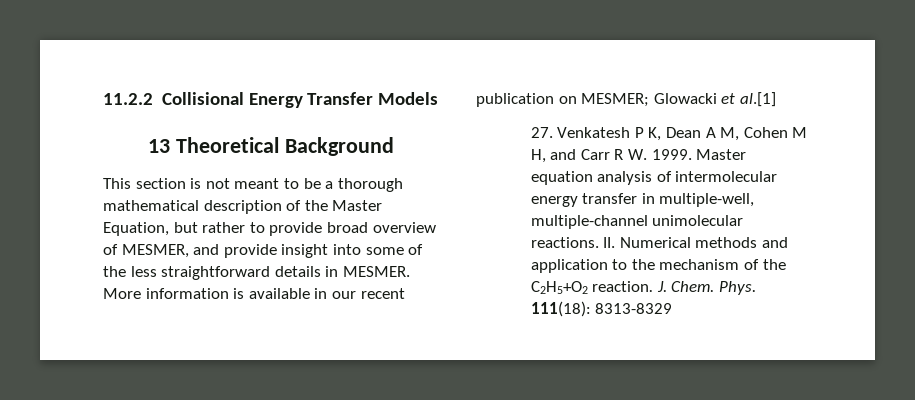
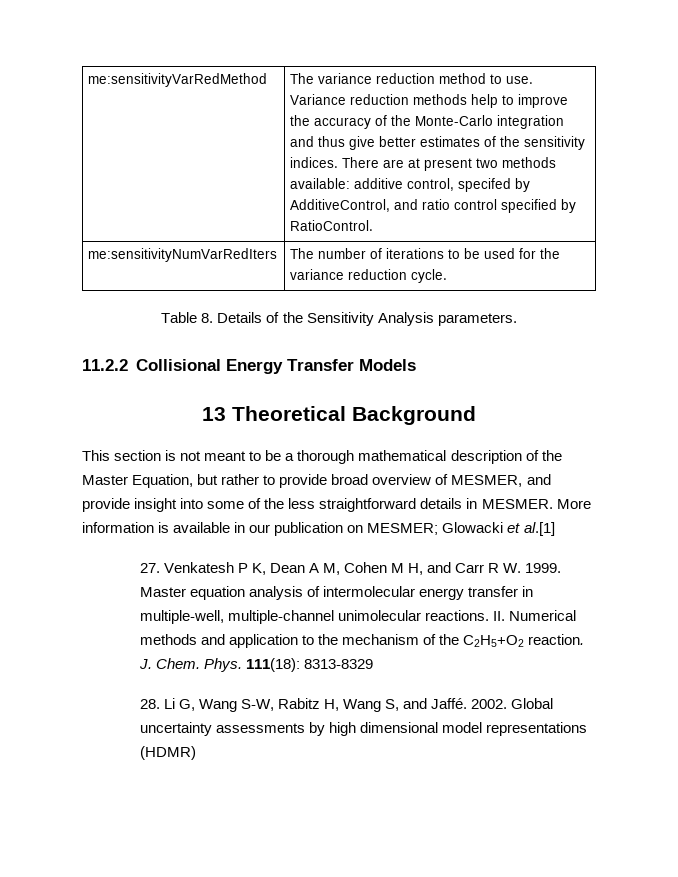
+ me:sensitivityVarRedMethod | The variance reduction method to use. Variance reduction methods help to improve the accuracy of the Monte-Carlo integration and thus give better estimates of the sensitivity indices. There are at present two methods available: additive control, specifed by AdditiveControl, and ratio control specified by RatioControl.
+ me:sensitivityNumVarRedIters | The number of iterations to be used for the variance reduction cycle.
+ Table 8. Details of the Sensitivity Analysis parameters.
- More information is available in our recent publication on MESMER; Glowacki et al.[1]
+ More information is available in our publication on MESMER; Glowacki et al.[1]
+ 28. Li G, Wang S-W, Rabitz H, Wang S, and Jaffé. 2002. Global uncertainty assessments by high dimensional model representations (HDMR)

